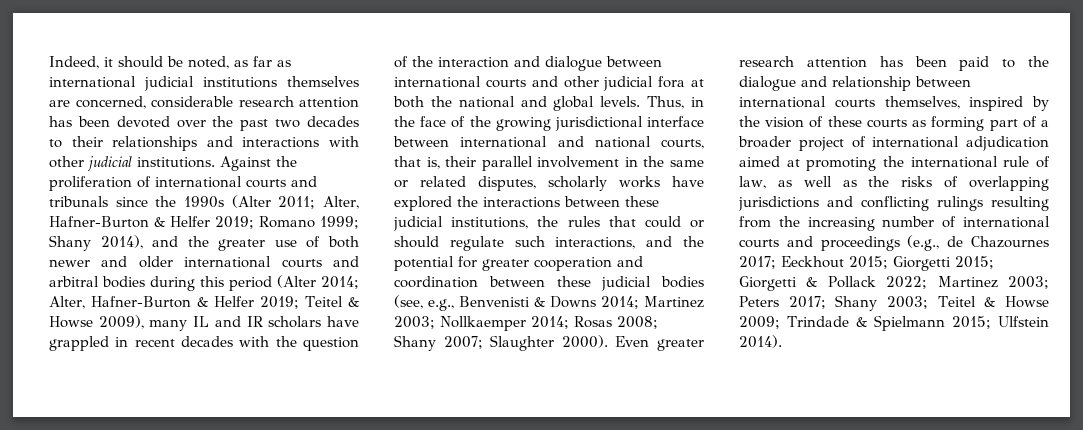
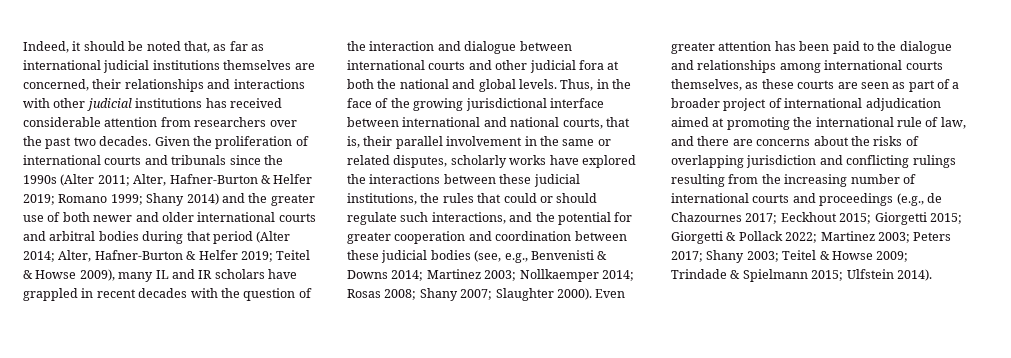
- Indeed, it should be noted, as far as international judicial institutions themselves are concerned, considerable research attention has been devoted over the past two decades to their relationships and interactions with other judicial institutions. Against the proliferation of international courts and tribunals since the 1990s (Alter 2011;
+ Indeed, it should be noted that, as far as international judicial institutions themselves are concerned, their relationships and interactions with other judicial institutions has received considerable attention from researchers over the past two decades. Given the proliferation of international courts and tribunals since the 1990s (Alter 2011;
- Shany 2014), and the greater use of both newer and older international courts and arbitral bodies during this period (Alter 2014;
+ Shany 2014) and the greater use of both newer and older international courts and arbitral bodies during that period (Alter 2014;
- Even greater research attention has been paid to the dialogue and relationship between international courts themselves, inspired by the vision of these courts as forming part of a broader project of international adjudication aimed at promoting the international rule of law, as well as the risks of overlapping jurisdictions and conflicting rulings resulting from the increasing number of international courts and proceedings (e.g., de Chazournes 2017;
+ Even greater attention has been paid to the dialogue and relationships among international courts themselves, as these courts are seen as part of a broader project of international adjudication aimed at promoting the international rule of law, and there are concerns about the risks of overlapping jurisdiction and conflicting rulings resulting from the increasing number of international courts and proceedings (e.g., de Chazournes 2017;

